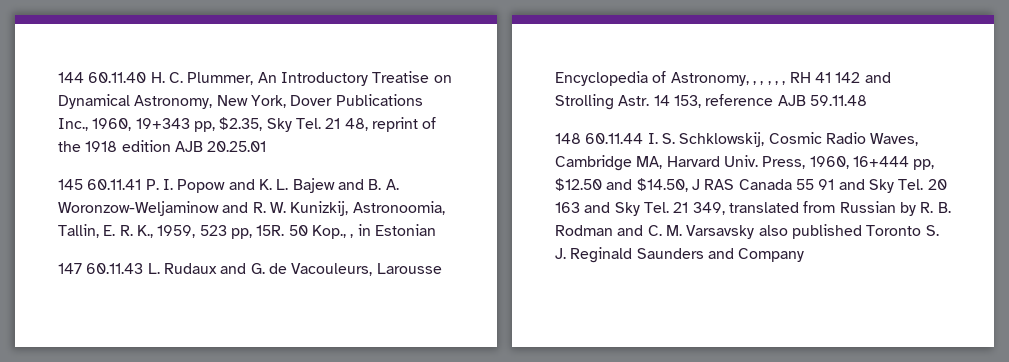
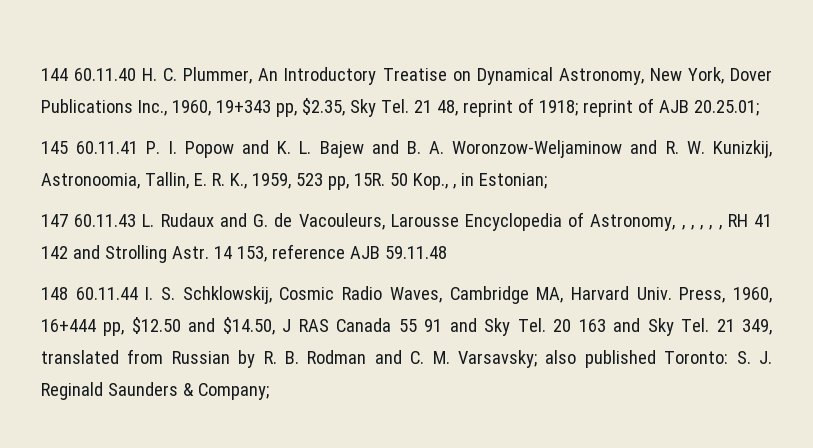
- 144 60.11.40 H. C. Plummer, An Introductory Treatise on Dynamical Astronomy, New York, Dover Publications Inc., 1960, 19+343 pp, $2.35, Sky Tel. 21 48, reprint of the 1918 edition AJB 20.25.01
+ 144 60.11.40 H. C. Plummer, An Introductory Treatise on Dynamical Astronomy, New York, Dover Publications Inc., 1960, 19+343 pp, $2.35, Sky Tel. 21 48, reprint of 1918; reprint of AJB 20.25.01;
- 50 Kop., , in Estonian
+ 50 Kop., , in Estonian;
- Press, 1960, 16+444 pp, $12.50 and $14.50, J RAS Canada 55 91 and Sky Tel. 20 163 and Sky Tel. 21 349, translated from Russian by R. B. Rodman and C. M. Varsavsky also published Toronto S. J. Reginald Saunders and Company
+ Press, 1960, 16+444 pp, $12.50 and $14.50, J RAS Canada 55 91 and Sky Tel. 20 163 and Sky Tel. 21 349, translated from Russian by R. B. Rodman and C. M. Varsavsky; also published Toronto: S. J. Reginald Saunders & Company;

